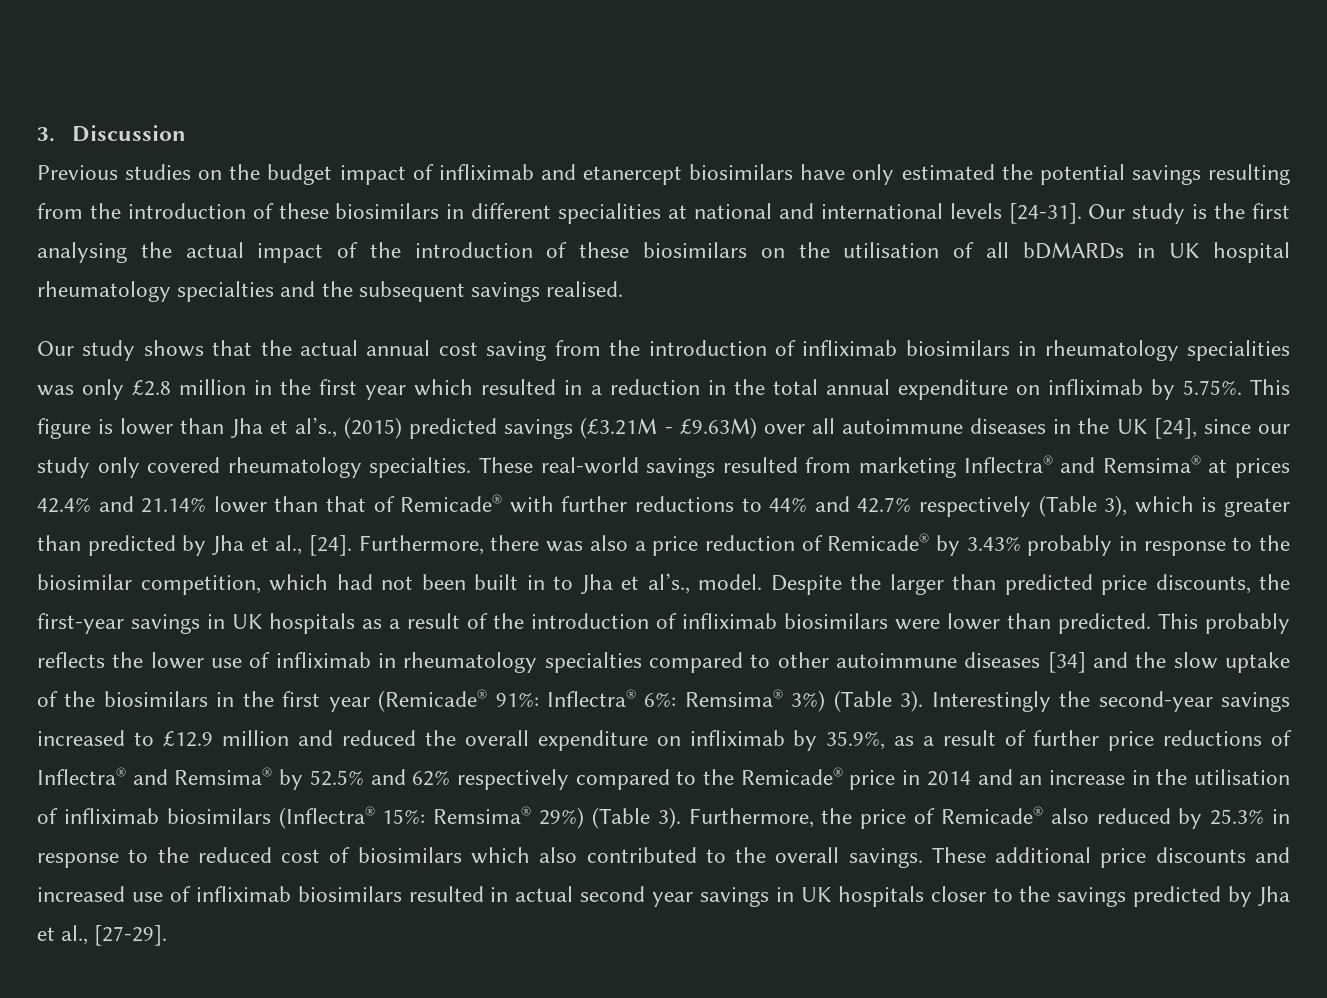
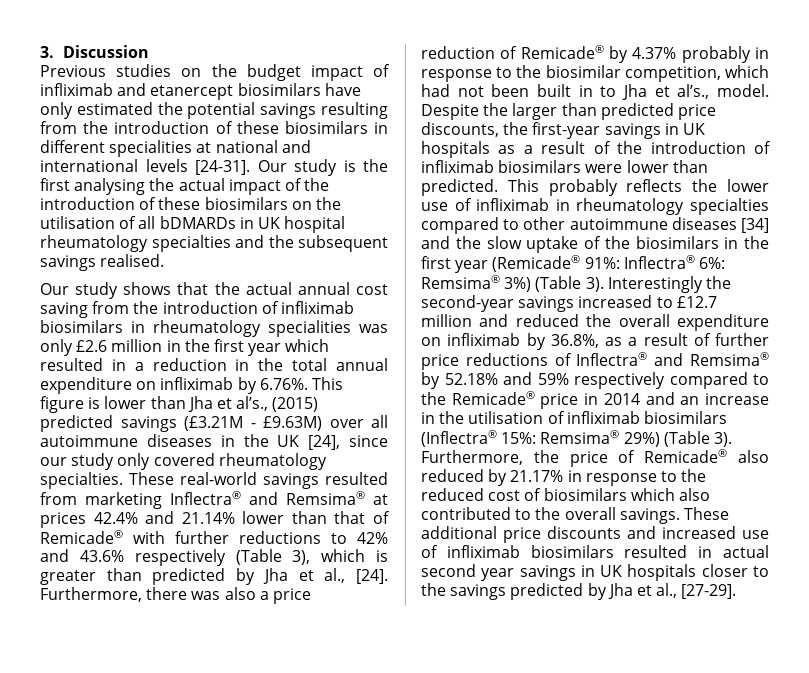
- Our study shows that the actual annual cost saving from the introduction of infliximab biosimilars in rheumatology specialities was only £2.8 million in the first year which resulted in a reduction in the total annual expenditure on infliximab by 5.75%. This figure is lower than Jha et al’s., (2015) predicted savings (£3.21M - £9.63M) over all autoimmune diseases in the UK [24], since our study only covered rheumatology specialties.
+ Our study shows that the actual annual cost saving from the introduction of infliximab biosimilars in rheumatology specialities was only £2.6 million in the first year which resulted in a reduction in the total annual expenditure on infliximab by 6.76%. This figure is lower than Jha et al’s., (2015) predicted savings (£3.21M - £9.63M) over all autoimmune diseases in the UK [24], since our study only covered rheumatology specialties.
- These real-world savings resulted from marketing Inflectra® and Remsima® at prices 42.4% and 21.14% lower than that of Remicade® with further reductions to 44% and 42.7% respectively (Table 3), which is greater than predicted by Jha et al., [24].
+ These real-world savings resulted from marketing Inflectra® and Remsima® at prices 42.4% and 21.14% lower than that of Remicade® with further reductions to 42% and 43.6% respectively (Table 3), which is greater than predicted by Jha et al., [24].
- Furthermore, there was also a price reduction of Remicade® by 3.43% probably in response to the biosimilar competition, which had not been built in to Jha et al’s., model.
+ Furthermore, there was also a price reduction of Remicade® by 4.37% probably in response to the biosimilar competition, which had not been built in to Jha et al’s., model.
- Interestingly the second-year savings increased to £12.9 million and reduced the overall expenditure on infliximab by 35.9%, as a result of further price reductions of Inflectra® and Remsima® by 52.5% and 62% respectively compared to the Remicade® price in 2014 and an increase in the utilisation of infliximab biosimilars (Inflectra® 15%: Remsima® 29%) (Table 3).
+ Interestingly the second-year savings increased to £12.7 million and reduced the overall expenditure on infliximab by 36.8%, as a result of further price reductions of Inflectra® and Remsima® by 52.18% and 59% respectively compared to the Remicade® price in 2014 and an increase in the utilisation of infliximab biosimilars (Inflectra® 15%: Remsima® 29%) (Table 3).
- Furthermore, the price of Remicade® also reduced by 25.3% in response to the reduced cost of biosimilars which also contributed to the overall savings.
+ Furthermore, the price of Remicade® also reduced by 21.17% in response to the reduced cost of biosimilars which also contributed to the overall savings.

